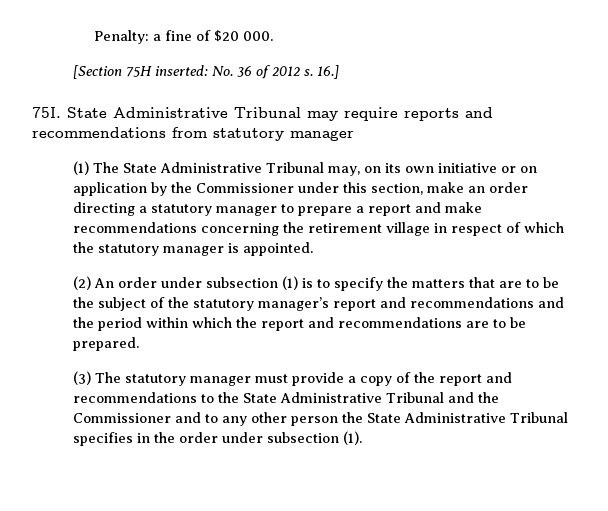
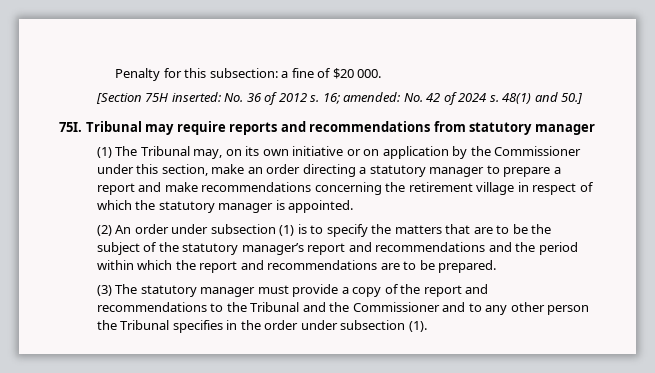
- Penalty: a fine of $20 000.
+ Penalty for this subsection: a fine of $20 000.
- 16.]
+ 16; amended: No. 42 of 2024 s. 48(1) and 50.]
- State Administrative Tribunal may require reports and recommendations from statutory manager
+ Tribunal may require reports and recommendations from statutory manager
- (1) The State Administrative Tribunal may, on its own initiative or on application by the Commissioner under this section, make an order directing a statutory manager to prepare a report and make recommendations concerning the retirement village in respect of which the statutory manager is appointed.
+ (1) The Tribunal may, on its own initiative or on application by the Commissioner under this section, make an order directing a statutory manager to prepare a report and make recommendations concerning the retirement village in respect of which the statutory manager is appointed.
- (3) The statutory manager must provide a copy of the report and recommendations to the State Administrative Tribunal and the Commissioner and to any other person the State Administrative Tribunal specifies in the order under subsection (1).
+ (3) The statutory manager must provide a copy of the report and recommendations to the Tribunal and the Commissioner and to any other person the Tribunal specifies in the order under subsection (1).

